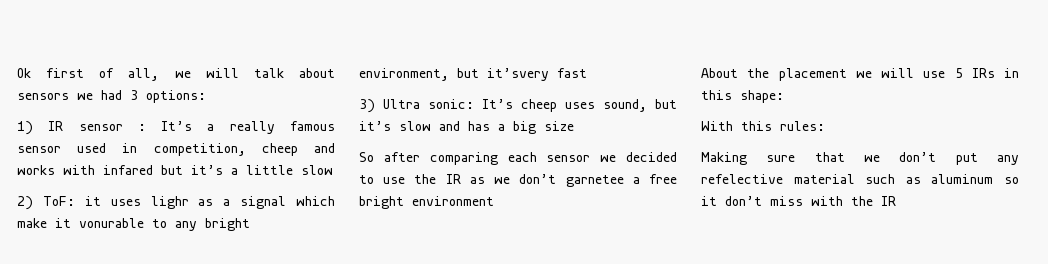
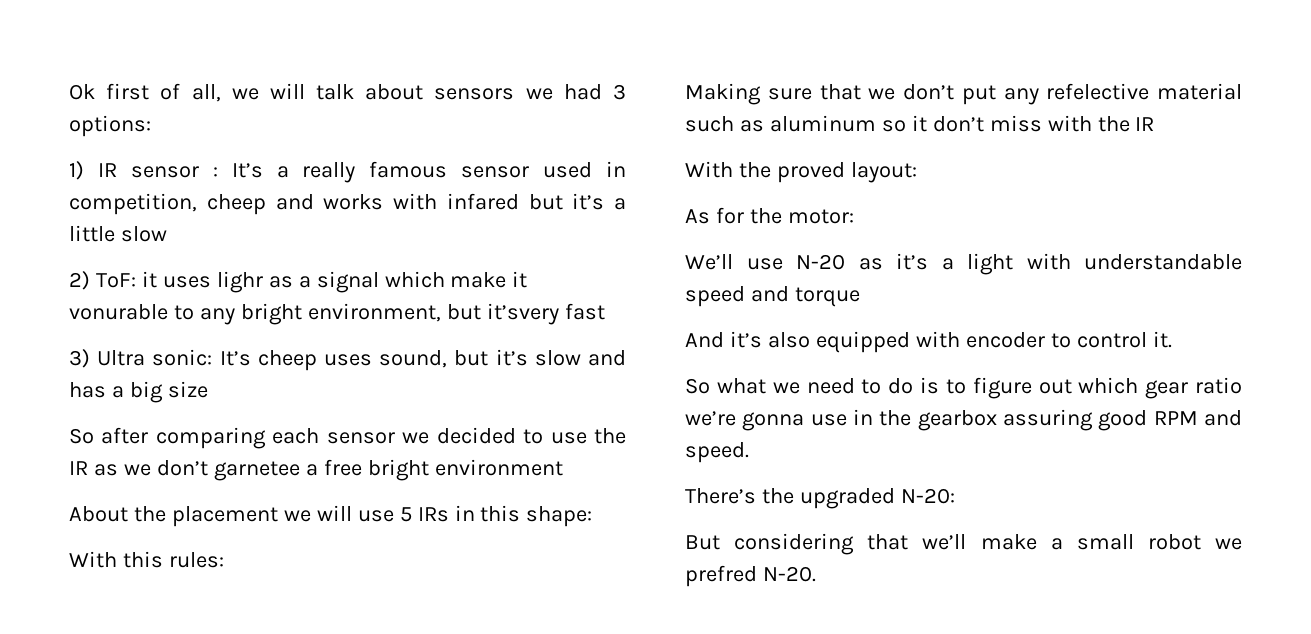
+ With the proved layout:
+ As for the motor:
+ We’ll use N-20 as it’s a light with understandable speed and torque
+ And it’s also equipped with encoder to control it.
+ So what we need to do is to figure out which gear ratio we’re gonna use in the gearbox assuring good RPM and speed.
+ There’s the upgraded N-20:
+ But considering that we’ll make a small robot we prefred N-20.

